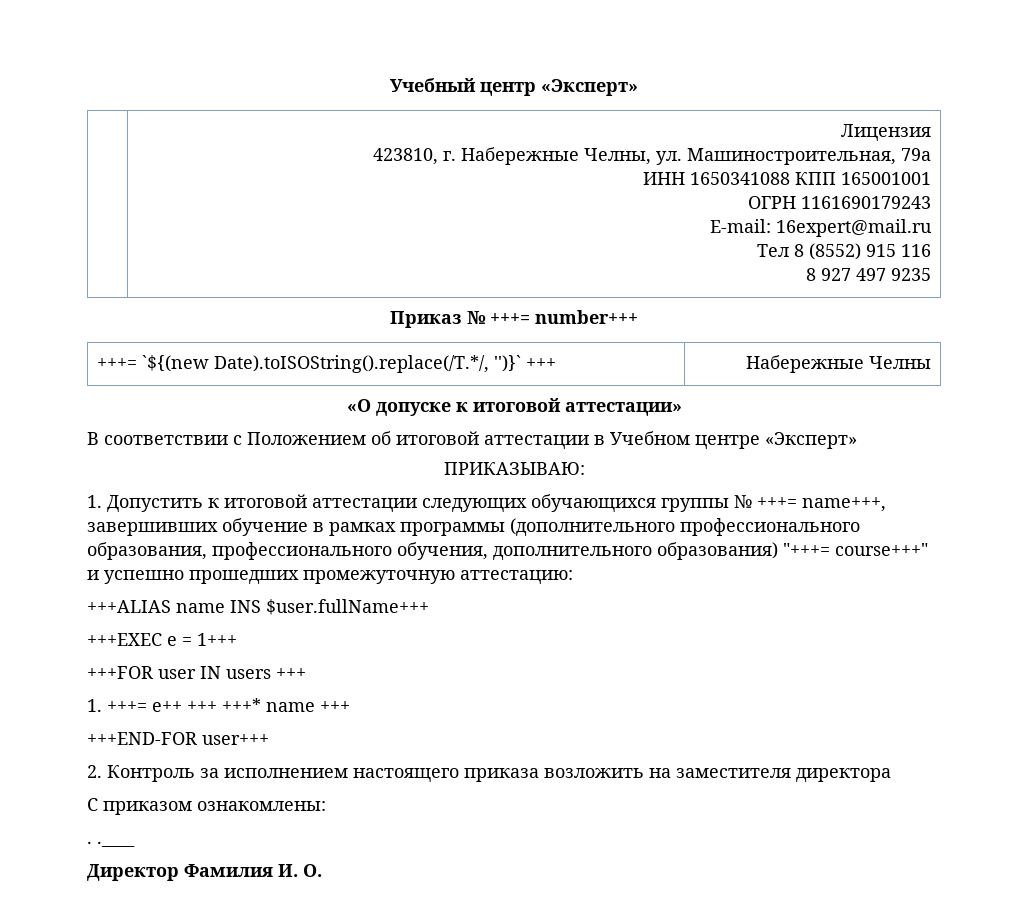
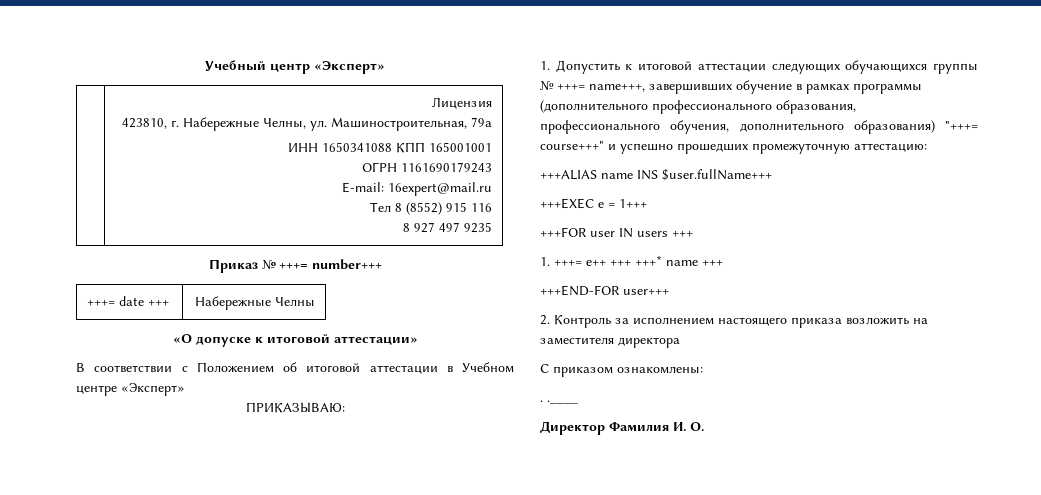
- +++= `${(new Date).toISOString().replace(/T.*/, '')}` +++ | Набережные Челны
+ +++= date +++ | Набережные Челны

